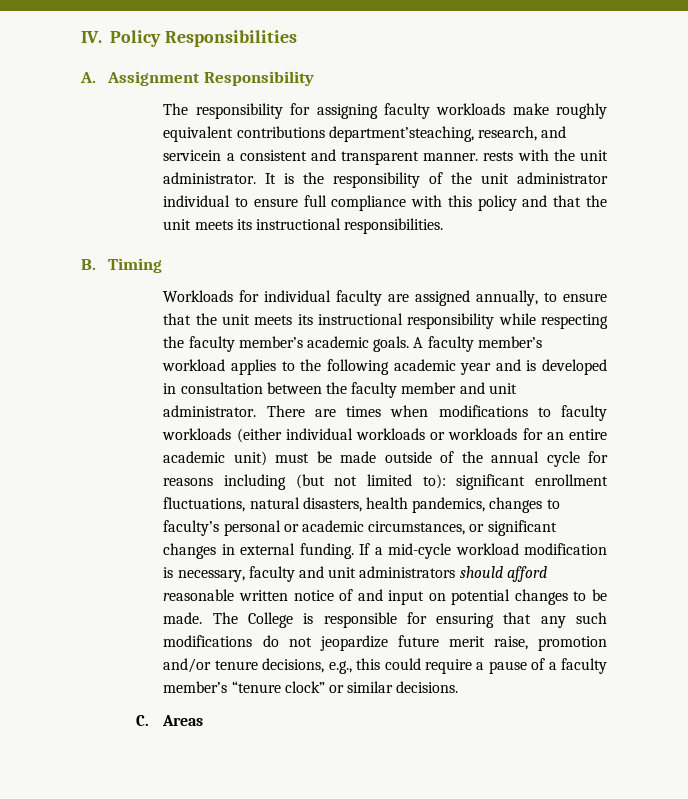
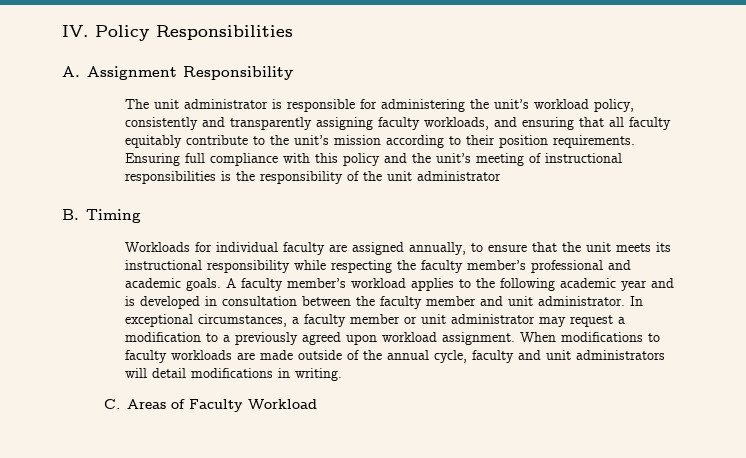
- The responsibility for assigning faculty workloads make roughly equivalent contributions department’steaching, research, and servicein a consistent and transparent manner. rests with the unit administrator. It is the responsibility of the unit administrator individual to ensure full compliance with this policy and that the unit meets its instructional responsibilities.
+ The unit administrator is responsible for administering the unit’s workload policy, consistently and transparently assigning faculty workloads, and ensuring that all faculty equitably contribute to the unit’s mission according to their position requirements. Ensuring full compliance with this policy and the unit’s meeting of instructional responsibilities is the responsibility of the unit administrator
- Workloads for individual faculty are assigned annually, to ensure that the unit meets its instructional responsibility while respecting the faculty member’s academic goals.
+ Workloads for individual faculty are assigned annually, to ensure that the unit meets its instructional responsibility while respecting the faculty member’s professional and academic goals.
- There are times when modifications to faculty workloads (either individual workloads or workloads for an entire academic unit) must be made outside of the annual cycle for reasons including (but not limited to): significant enrollment fluctuations, natural disasters, health pandemics, changes to faculty’s personal or academic circumstances, or significant changes in external funding. If a mid-cycle workload modification is necessary, faculty and unit administrators should afford reasonable written notice of and input on potential changes to be made. The College is responsible for ensuring that any such modifications do not jeopardize future merit raise, promotion and/or tenure decisions, e.g., this could require a pause of a faculty member’s “tenure clock” or similar decisions.
+ In exceptional circumstances, a faculty member or unit administrator may request a modification to a previously agreed upon workload assignment. When modifications to faculty workloads are made outside of the annual cycle, faculty and unit administrators will detail modifications in writing.
- C. Areas
+ C. Areas of Faculty Workload

